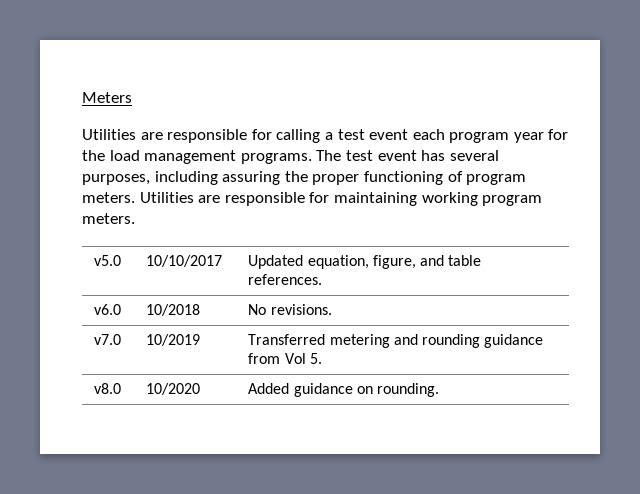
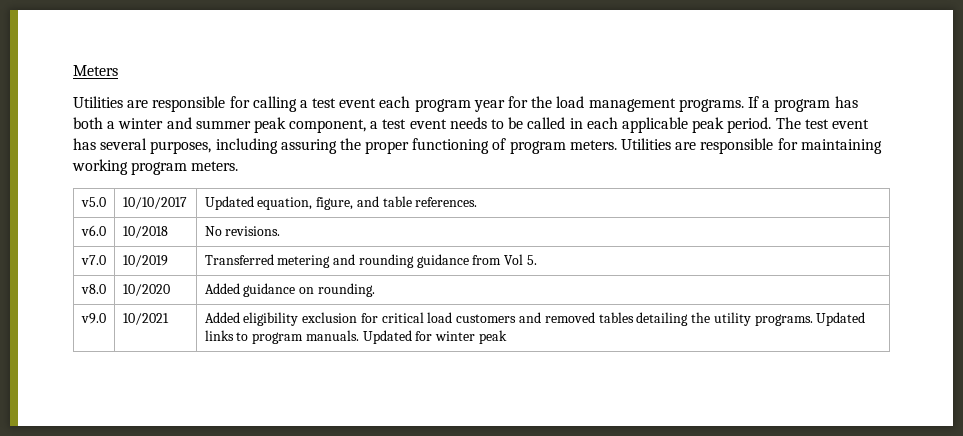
+ If a program has both a winter and summer peak component, a test event needs to be called in each applicable peak period.
+ v9.0 | 10/2021 | Added eligibility exclusion for critical load customers and removed tables detailing the utility programs. Updated links to program manuals. Updated for winter peak

